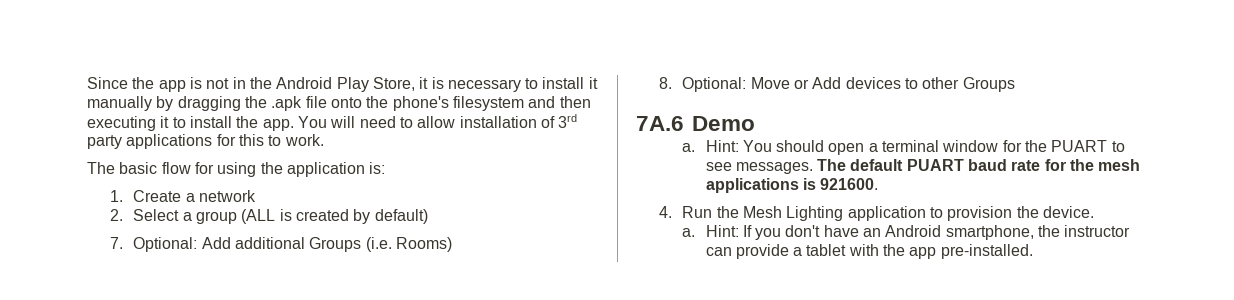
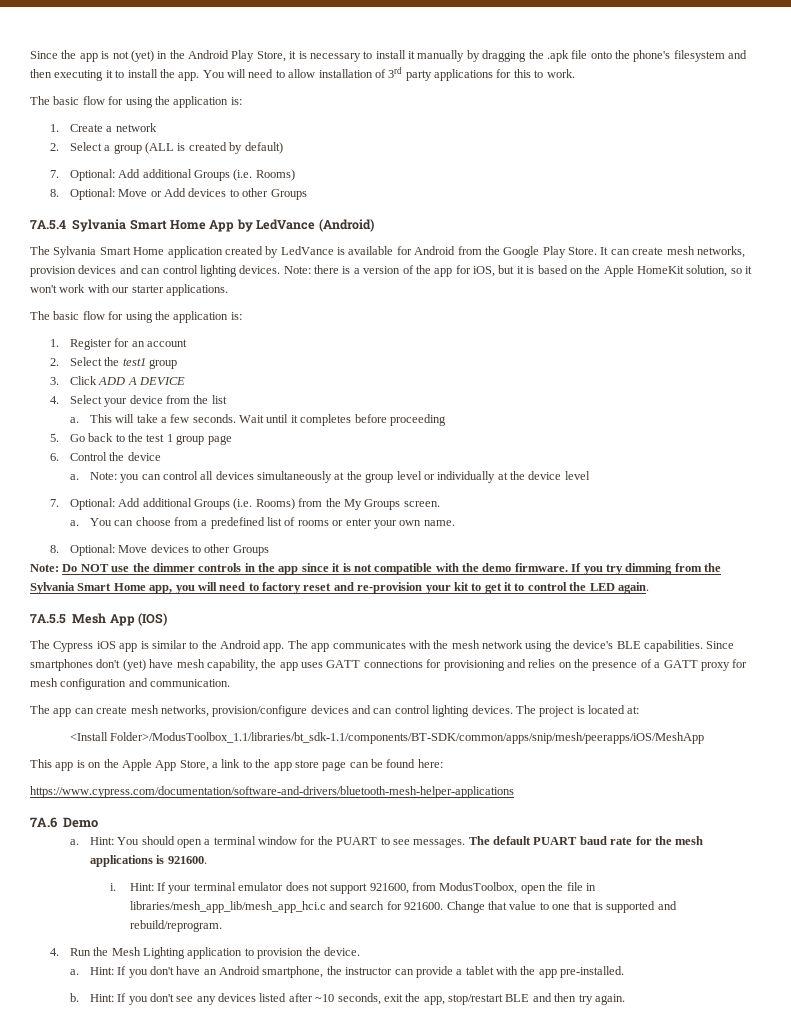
- Since the app is not in the Android Play Store, it is necessary to install it manually by dragging the .apk file onto the phone's filesystem and then executing it to install the app.
+ Since the app is not (yet) in the Android Play Store, it is necessary to install it manually by dragging the .apk file onto the phone's filesystem and then executing it to install the app.
+ 7A.5.4 Sylvania Smart Home App by LedVance (Android)
+ The Sylvania Smart Home application created by LedVance is available for Android from the Google Play Store. It can create mesh networks, provision devices and can control lighting devices. Note: there is a version of the app for iOS, but it is based on the Apple HomeKit solution, so it won't work with our starter applications.
+ The basic flow for using the application is:
+ 1. Register for an account
+ 2. Select the test1 group
+ 3. Click ADD A DEVICE
+ 4. Select your device from the list
+ a. This will take a few seconds. Wait until it completes before proceeding
+ 5. Go back to the test 1 group page
+ 6. Control the device
+ a. Note: you can control all devices simultaneously at the group level or individually at the device level
+ 7. Optional: Add additional Groups (i.e. Rooms) from the My Groups screen.
+ a. You can choose from a predefined list of rooms or enter your own name.
+ 8. Optional: Move devices to other Groups
+ Note: Do NOT use the dimmer controls in the app since it is not compatible with the demo firmware. If you try dimming from the Sylvania Smart Home app, you will need to factory reset and re-provision your kit to get it to control the LED again.
+ 7A.5.5 Mesh App (IOS)
+ The Cypress iOS app is similar to the Android app. The app communicates with the mesh network using the device's BLE capabilities. Since smartphones don't (yet) have mesh capability, the app uses GATT connections for provisioning and relies on the presence of a GATT proxy for mesh configuration and communication.
+ The app can create mesh networks, provision/configure devices and can control lighting devices. The project is located at:
+ <Install Folder>/ModusToolbox_1.1/libraries/bt_sdk-1.1/components/BT-SDK/common/apps/snip/mesh/peerapps/iOS/MeshApp
+ This app is on the Apple App Store, a link to the app store page can be found here:
+ https://www.cypress.com/documentation/software-and-drivers/bluetooth-mesh-helper-applications
+ i. Hint: If your terminal emulator does not support 921600, from ModusToolbox, open the file in libraries/mesh_app_lib/mesh_app_hci.c and search for 921600. Change that value to one that is supported and rebuild/reprogram.
+ b. Hint: If you don't see any devices listed after ~10 seconds, exit the app, stop/restart BLE and then try again.

